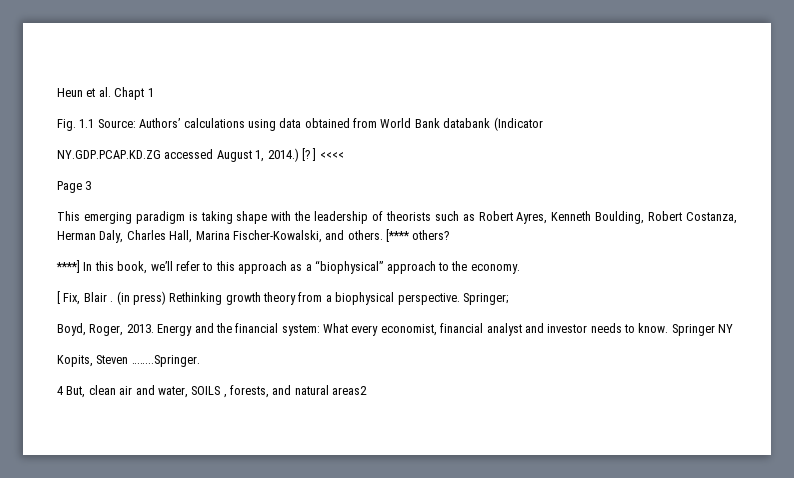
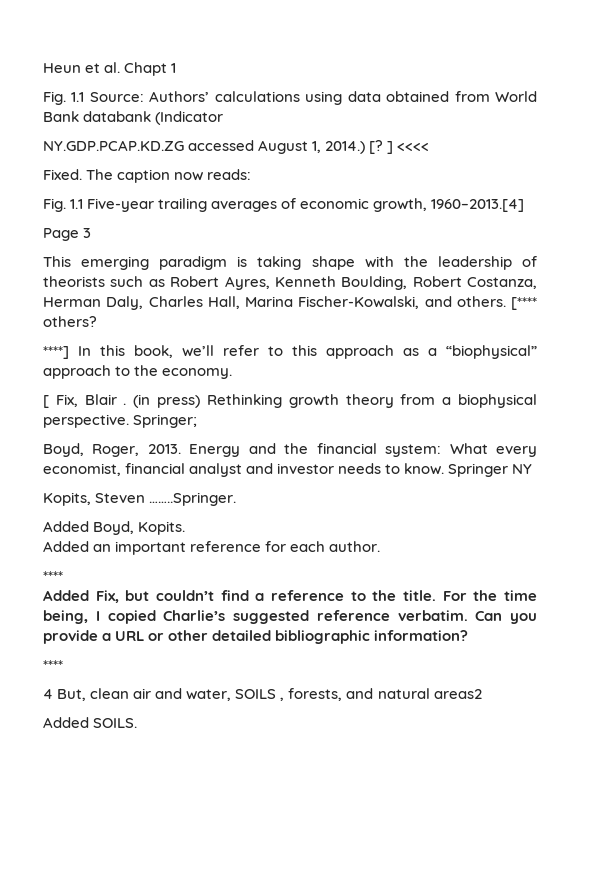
+ Fixed. The caption now reads:
+ Fig. 1.1 Five-year trailing averages of economic growth, 1960–2013.[4]
+ Added Boyd, Kopits.
+ Added an important reference for each author.
+ ****
+ Added Fix, but couldn’t find a reference to the title. For the time being, I copied Charlie’s suggested reference verbatim. Can you provide a URL or other detailed bibliographic information?
+ ****
+ Added SOILS.

